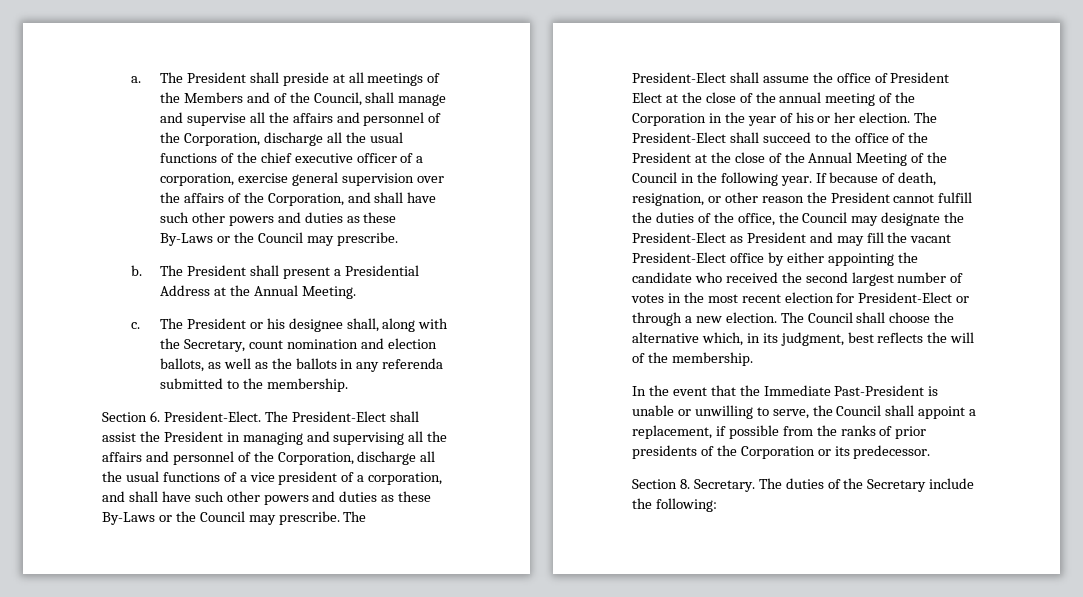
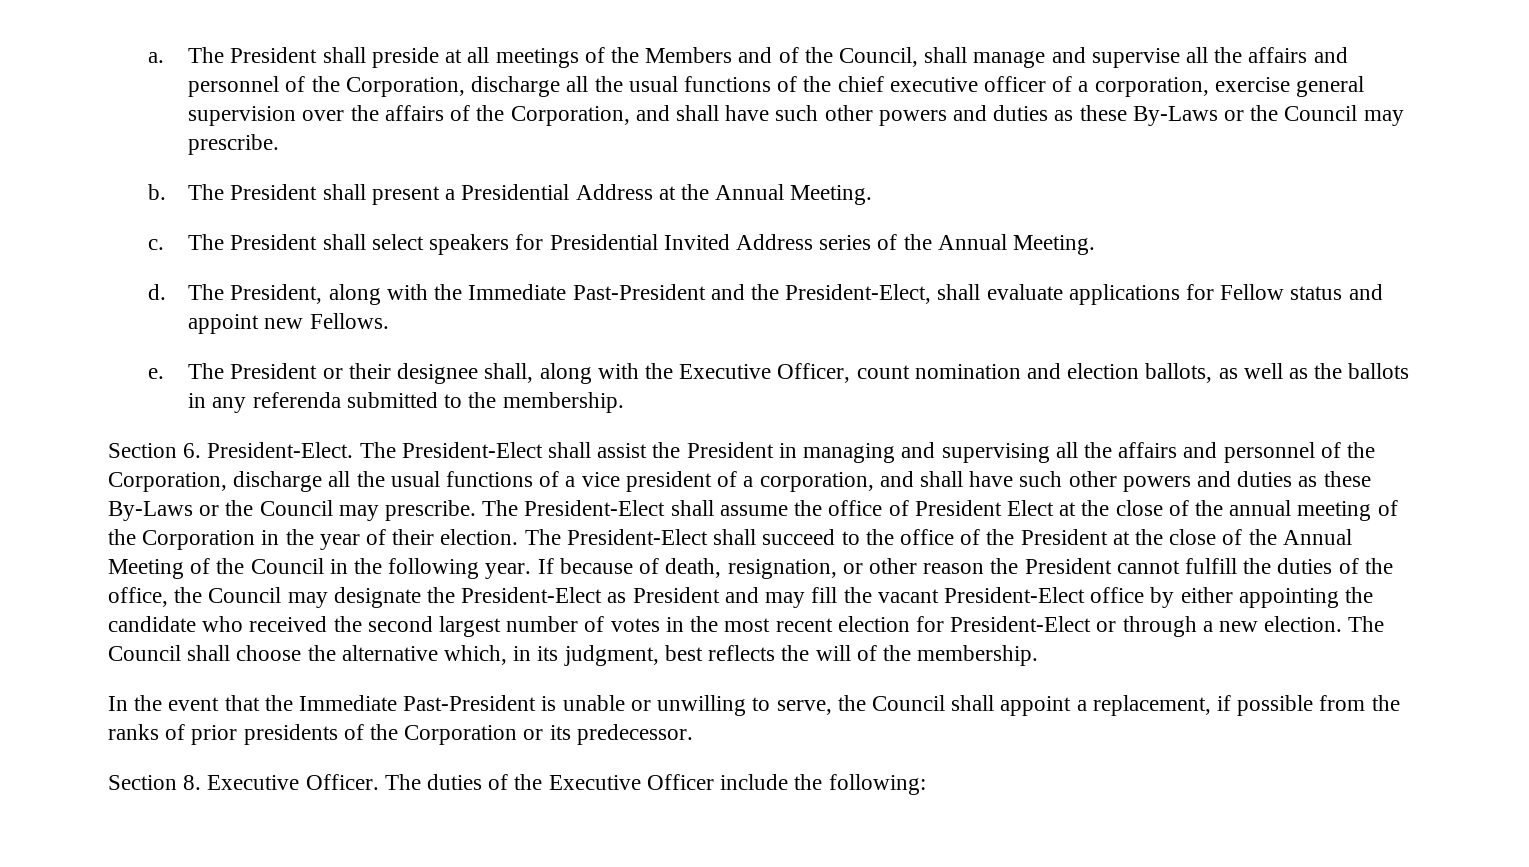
- The President or his designee shall, along with the Secretary, count nomination and election ballots, as well as the ballots in any referenda submitted to the membership.
+ The President shall select speakers for Presidential Invited Address series of the Annual Meeting.
+ d. The President, along with the Immediate Past-President and the President-Elect, shall evaluate applications for Fellow status and appoint new Fellows.
+ e. The President or their designee shall, along with the Executive Officer, count nomination and election ballots, as well as the ballots in any referenda submitted to the membership.
- The President-Elect shall assume the office of President Elect at the close of the annual meeting of the Corporation in the year of his or her election.
+ The President-Elect shall assume the office of President Elect at the close of the annual meeting of the Corporation in the year of their election.
- Section 8. Secretary.
+ Section 8. Executive Officer.
- The duties of the Secretary include the following:
+ The duties of the Executive Officer include the following:

